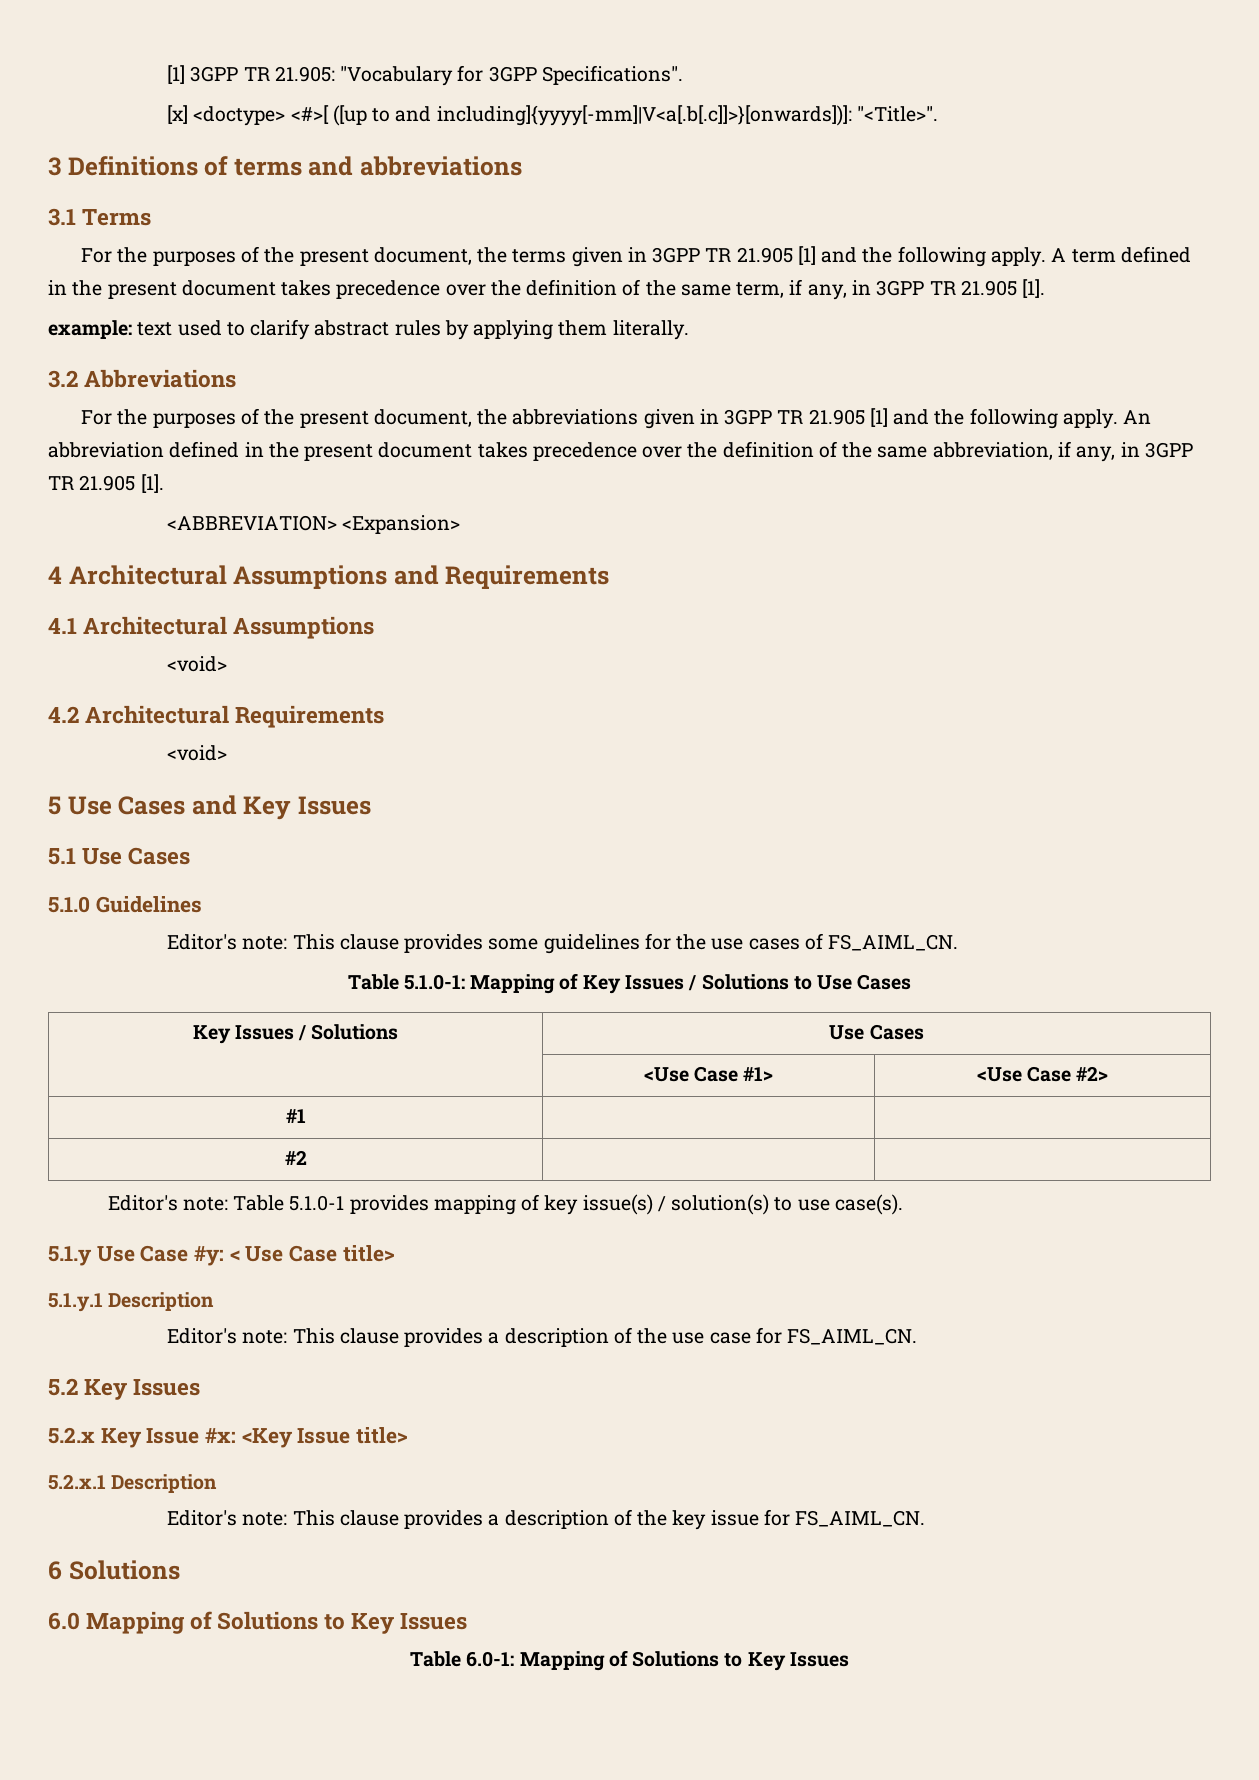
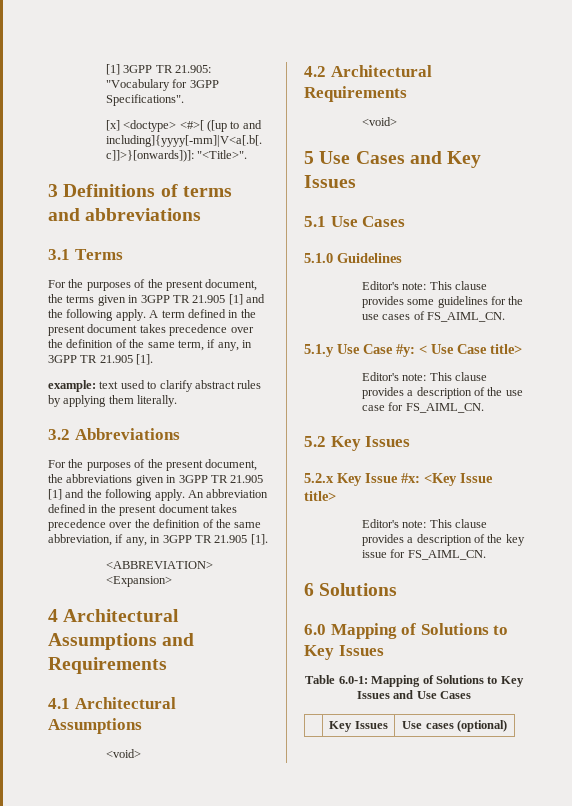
- Table 5.1.0-1: Mapping of Key Issues / Solutions to Use Cases
- Key Issues / Solutions | Use Cases
- | <Use Case #1> | <Use Case #2>
- #1 | |
- #2 | |
- Editor's note: Table 5.1.0-1 provides mapping of key issue(s) / solution(s) to use case(s).
- 5.1.y.1 Description
- 5.2.x.1 Description
- Table 6.0-1: Mapping of Solutions to Key Issues
+ Table 6.0-1: Mapping of Solutions to Key Issues and Use Cases
+ | Key Issues | Use cases (optional)

